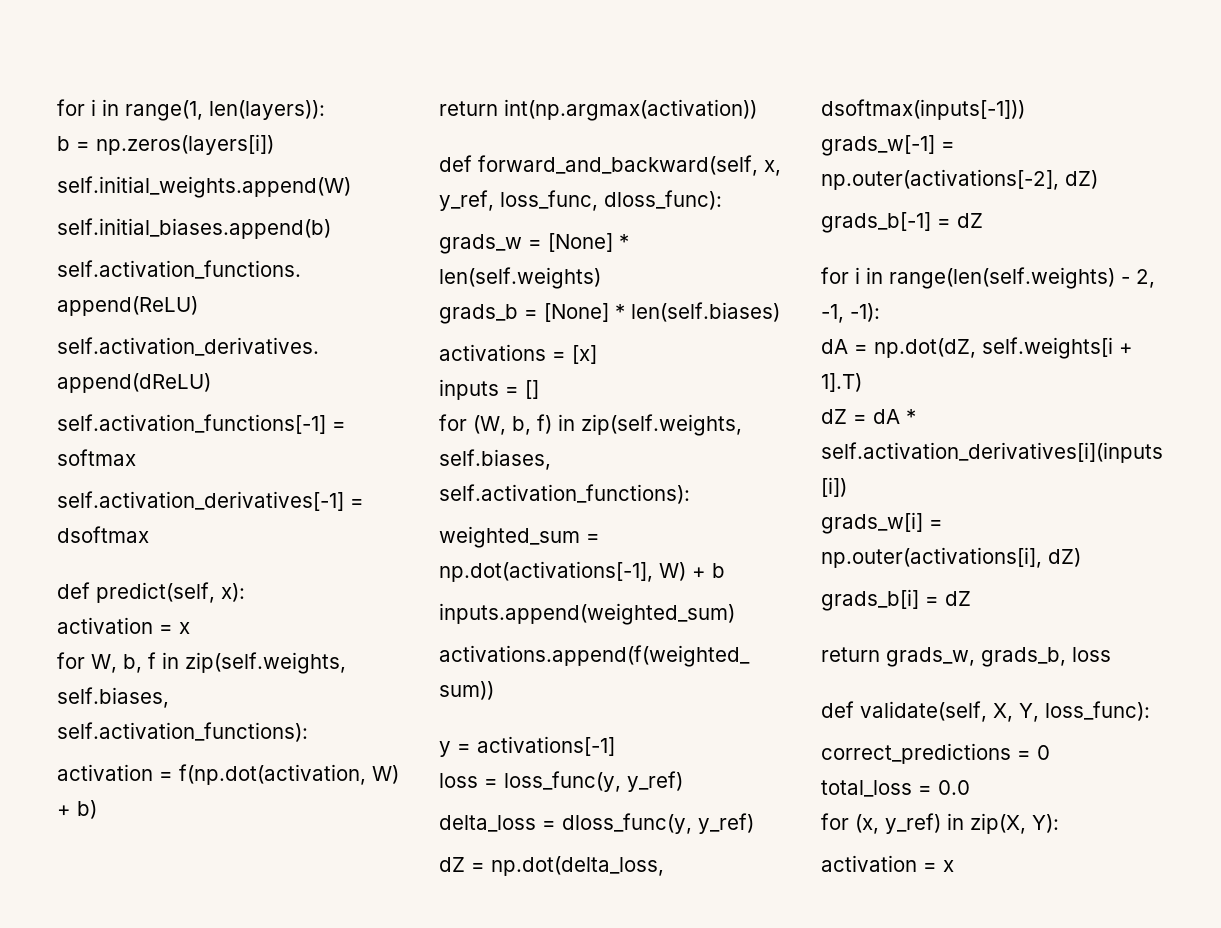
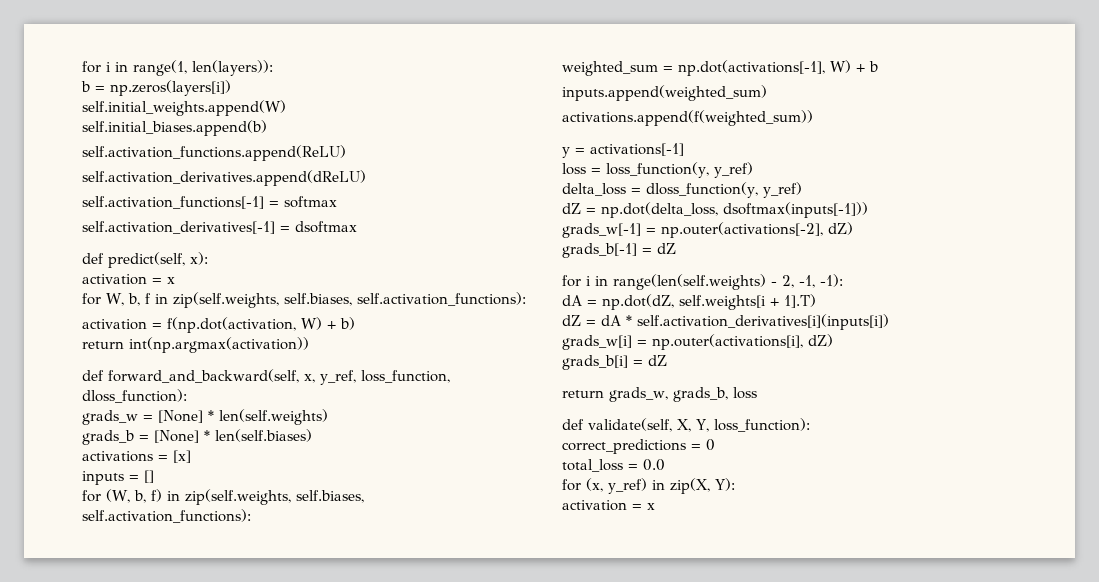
- def forward_and_backward(self, x, y_ref, loss_func, dloss_func):
+ def forward_and_backward(self, x, y_ref, loss_function, dloss_function):
- loss = loss_func(y, y_ref)
+ loss = loss_function(y, y_ref)
- delta_loss = dloss_func(y, y_ref)
+ delta_loss = dloss_function(y, y_ref)
- def validate(self, X, Y, loss_func):
+ def validate(self, X, Y, loss_function):

